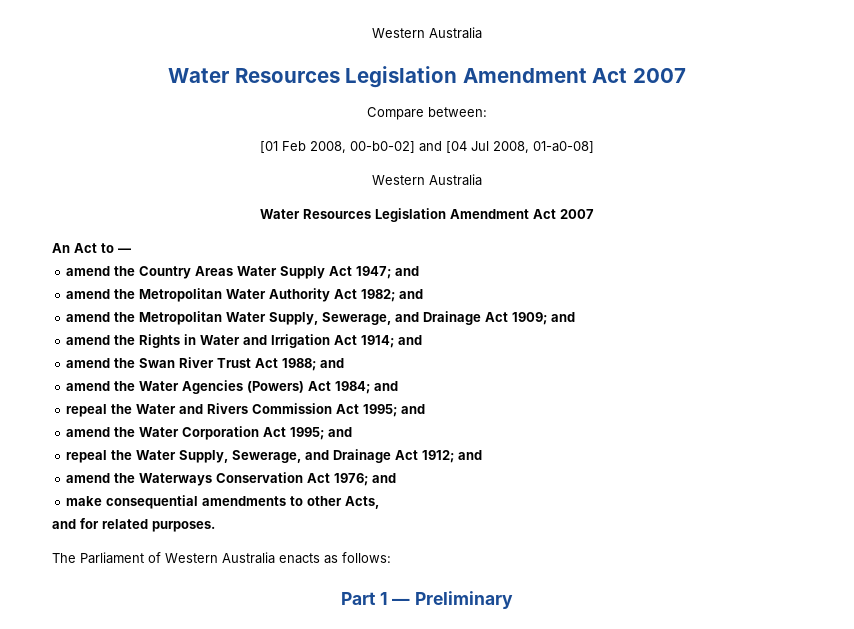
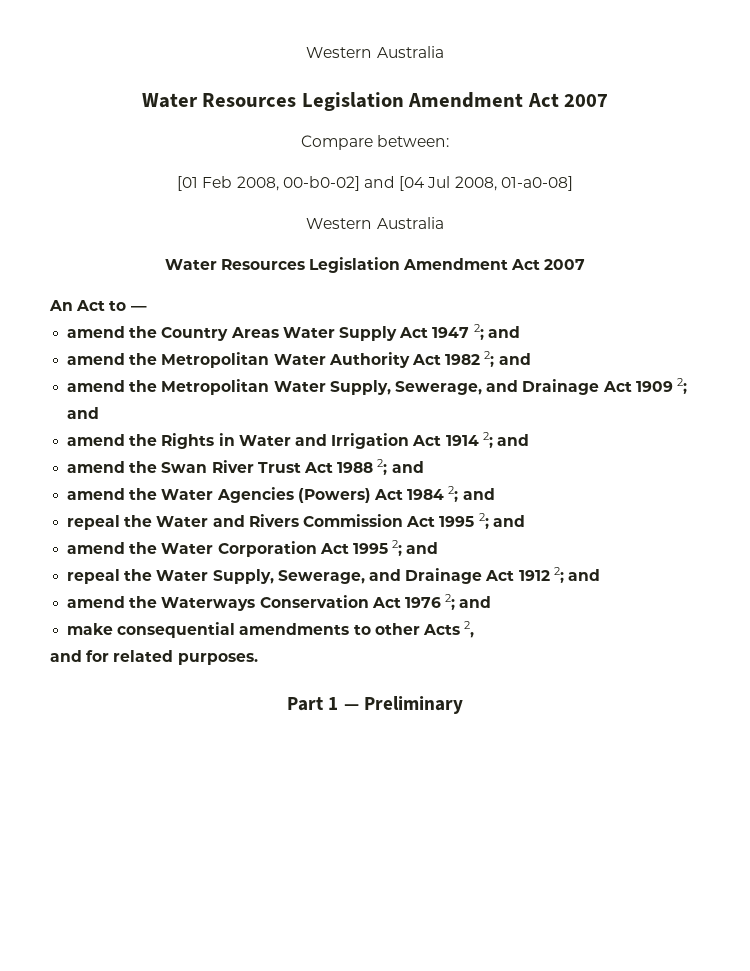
- amend the Country Areas Water Supply Act 1947; and
+ amend the Country Areas Water Supply Act 1947 2; and
- amend the Metropolitan Water Authority Act 1982; and
+ amend the Metropolitan Water Authority Act 1982 2; and
- amend the Metropolitan Water Supply, Sewerage, and Drainage Act 1909; and
+ amend the Metropolitan Water Supply, Sewerage, and Drainage Act 1909 2; and
- amend the Rights in Water and Irrigation Act 1914; and
+ amend the Rights in Water and Irrigation Act 1914 2; and
- amend the Swan River Trust Act 1988; and
+ amend the Swan River Trust Act 1988 2; and
- amend the Water Agencies (Powers) Act 1984; and
+ amend the Water Agencies (Powers) Act 1984 2; and
- repeal the Water and Rivers Commission Act 1995; and
+ repeal the Water and Rivers Commission Act 1995 2; and
- amend the Water Corporation Act 1995; and
+ amend the Water Corporation Act 1995 2; and
- repeal the Water Supply, Sewerage, and Drainage Act 1912; and
+ repeal the Water Supply, Sewerage, and Drainage Act 1912 2; and
- amend the Waterways Conservation Act 1976; and
+ amend the Waterways Conservation Act 1976 2; and
- make consequential amendments to other Acts,
+ make consequential amendments to other Acts 2,
- The Parliament of Western Australia enacts as follows:

